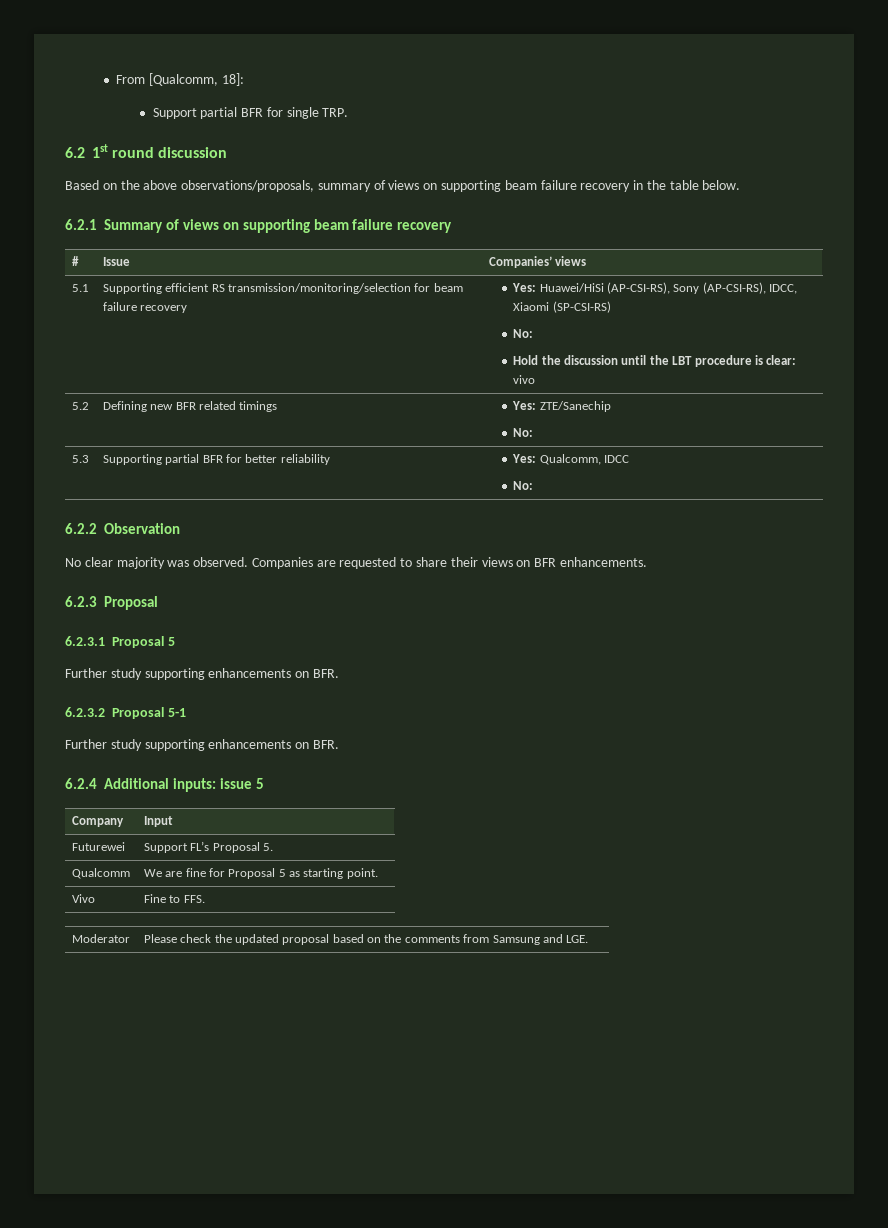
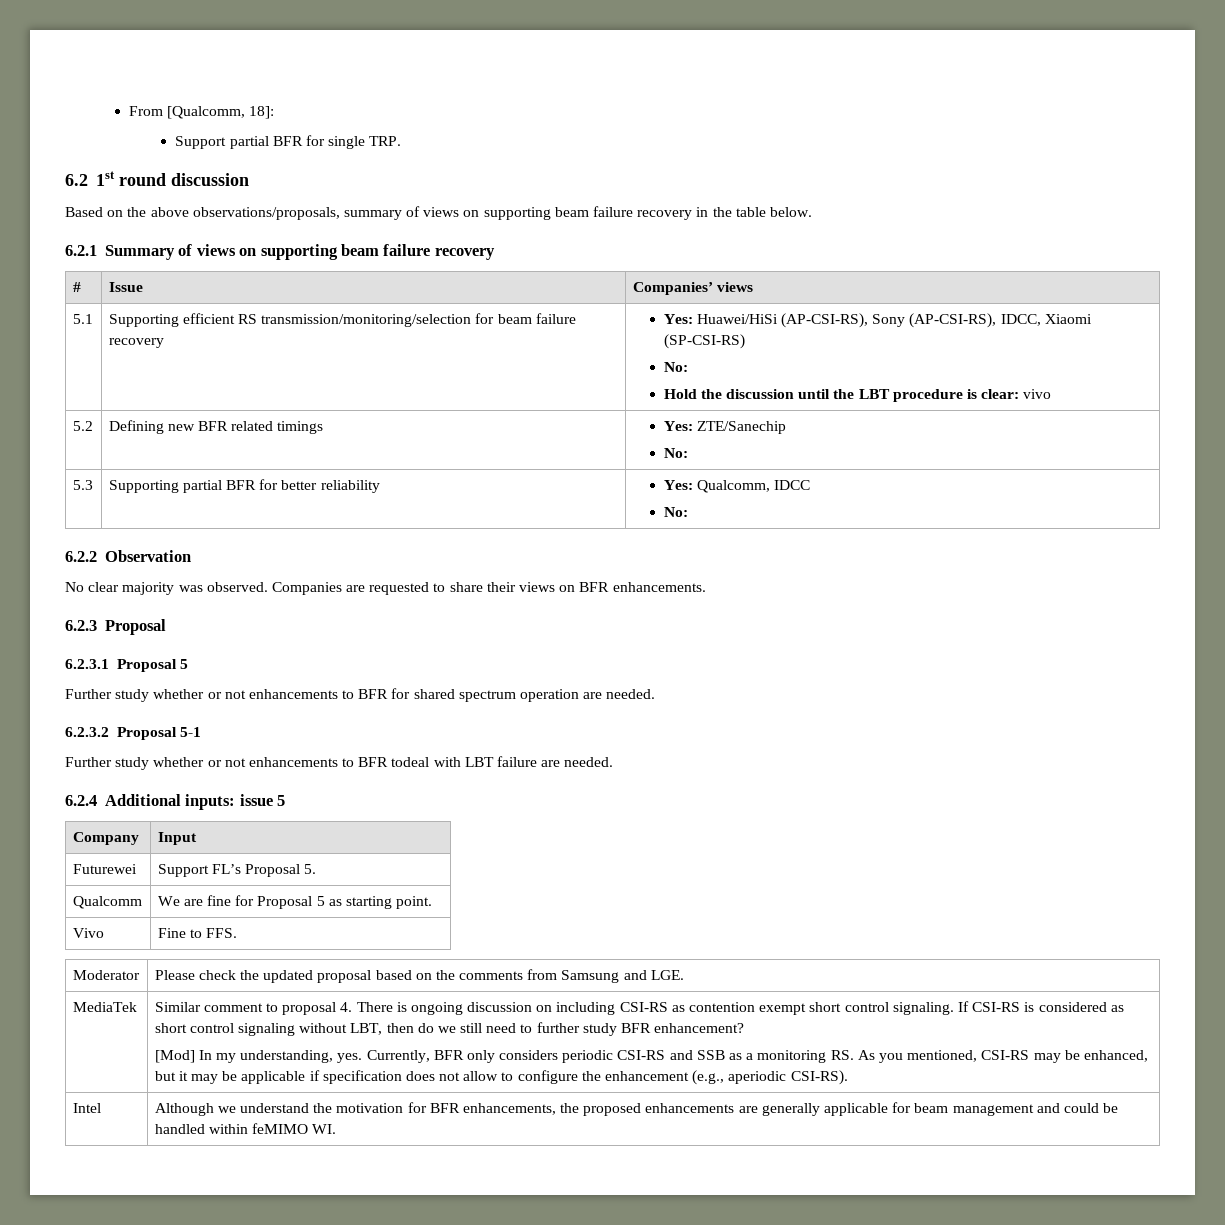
  6.2.3.1 Proposal 5
- Further study supporting enhancements on BFR.
+ Further study whether or not enhancements to BFR for shared spectrum operation are needed.
  6.2.3.2 Proposal 5-1
- Further study supporting enhancements on BFR.
+ Further study whether or not enhancements to BFR todeal with LBT failure are needed.
+ MediaTek | Similar comment to proposal 4. There is ongoing discussion on including CSI-RS as contention exempt short control signaling. If CSI-RS is considered as short control signaling without LBT, then do we still need to further study BFR enhancement?
+ [Mod] In my understanding, yes. Currently, BFR only considers periodic CSI-RS and SSB as a monitoring RS. As you mentioned, CSI-RS may be enhanced, but it may be applicable if specification does not allow to configure the enhancement (e.g., aperiodic CSI-RS).
+ Intel | Although we understand the motivation for BFR enhancements, the proposed enhancements are generally applicable for beam management and could be handled within feMIMO WI.

